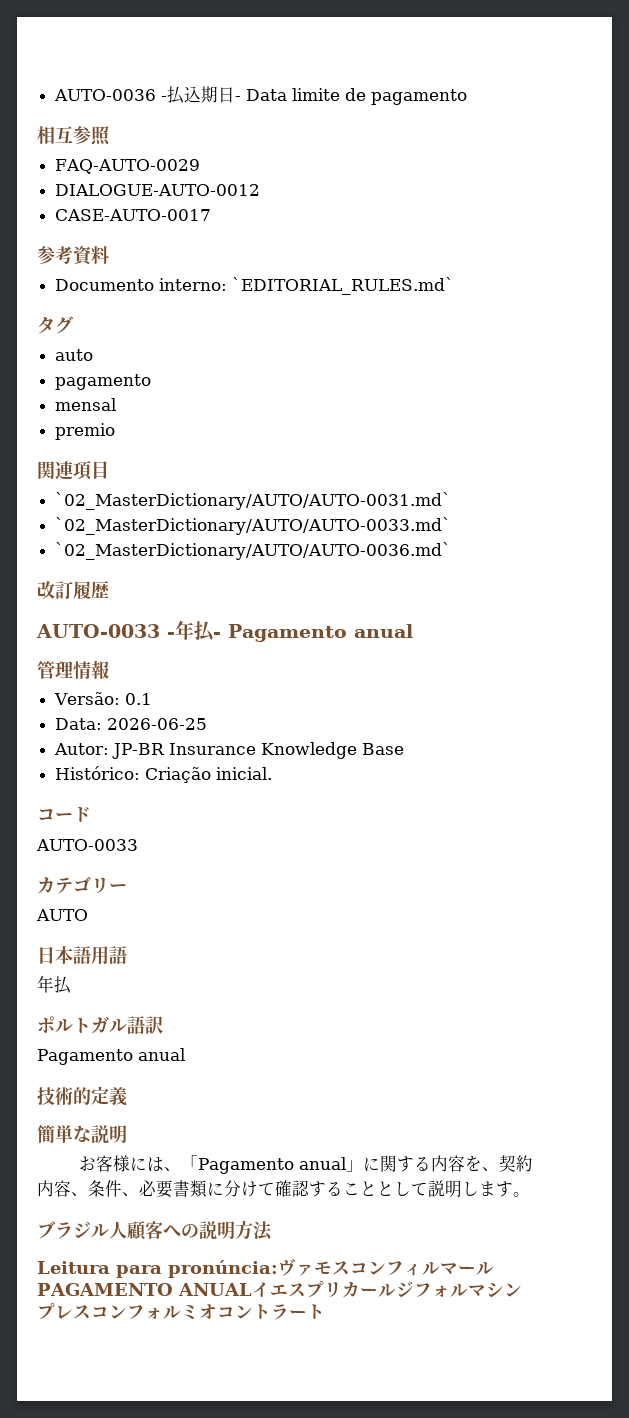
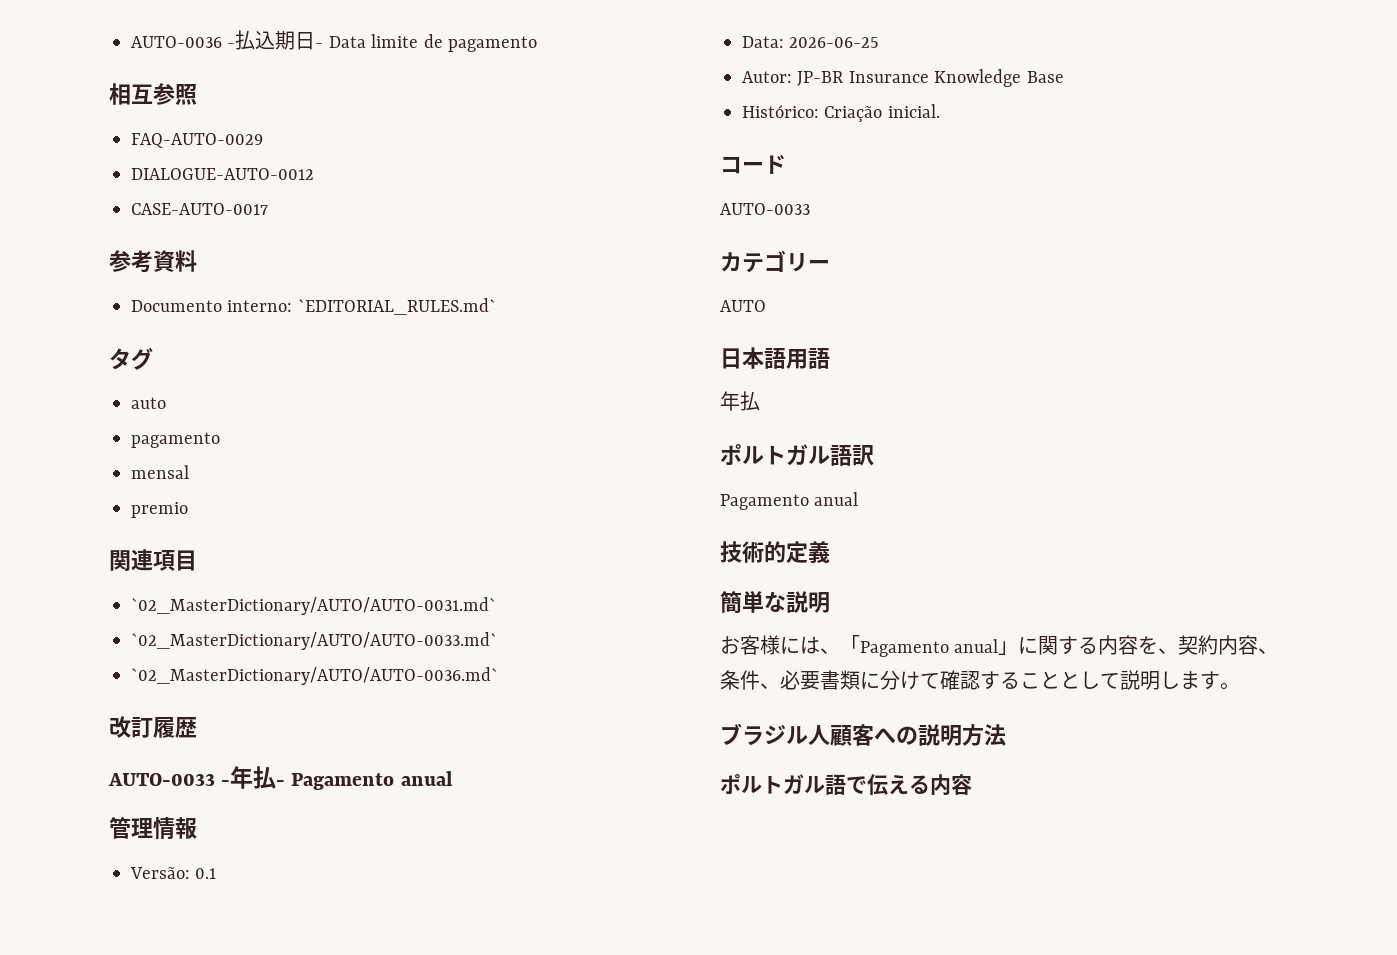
- Leitura para pronúncia:ヴァモスコンフィルマールPAGAMENTO ANUALイエスプリカールジフォルマシンプレスコンフォルミオコントラート
+ ポルトガル語で伝える内容

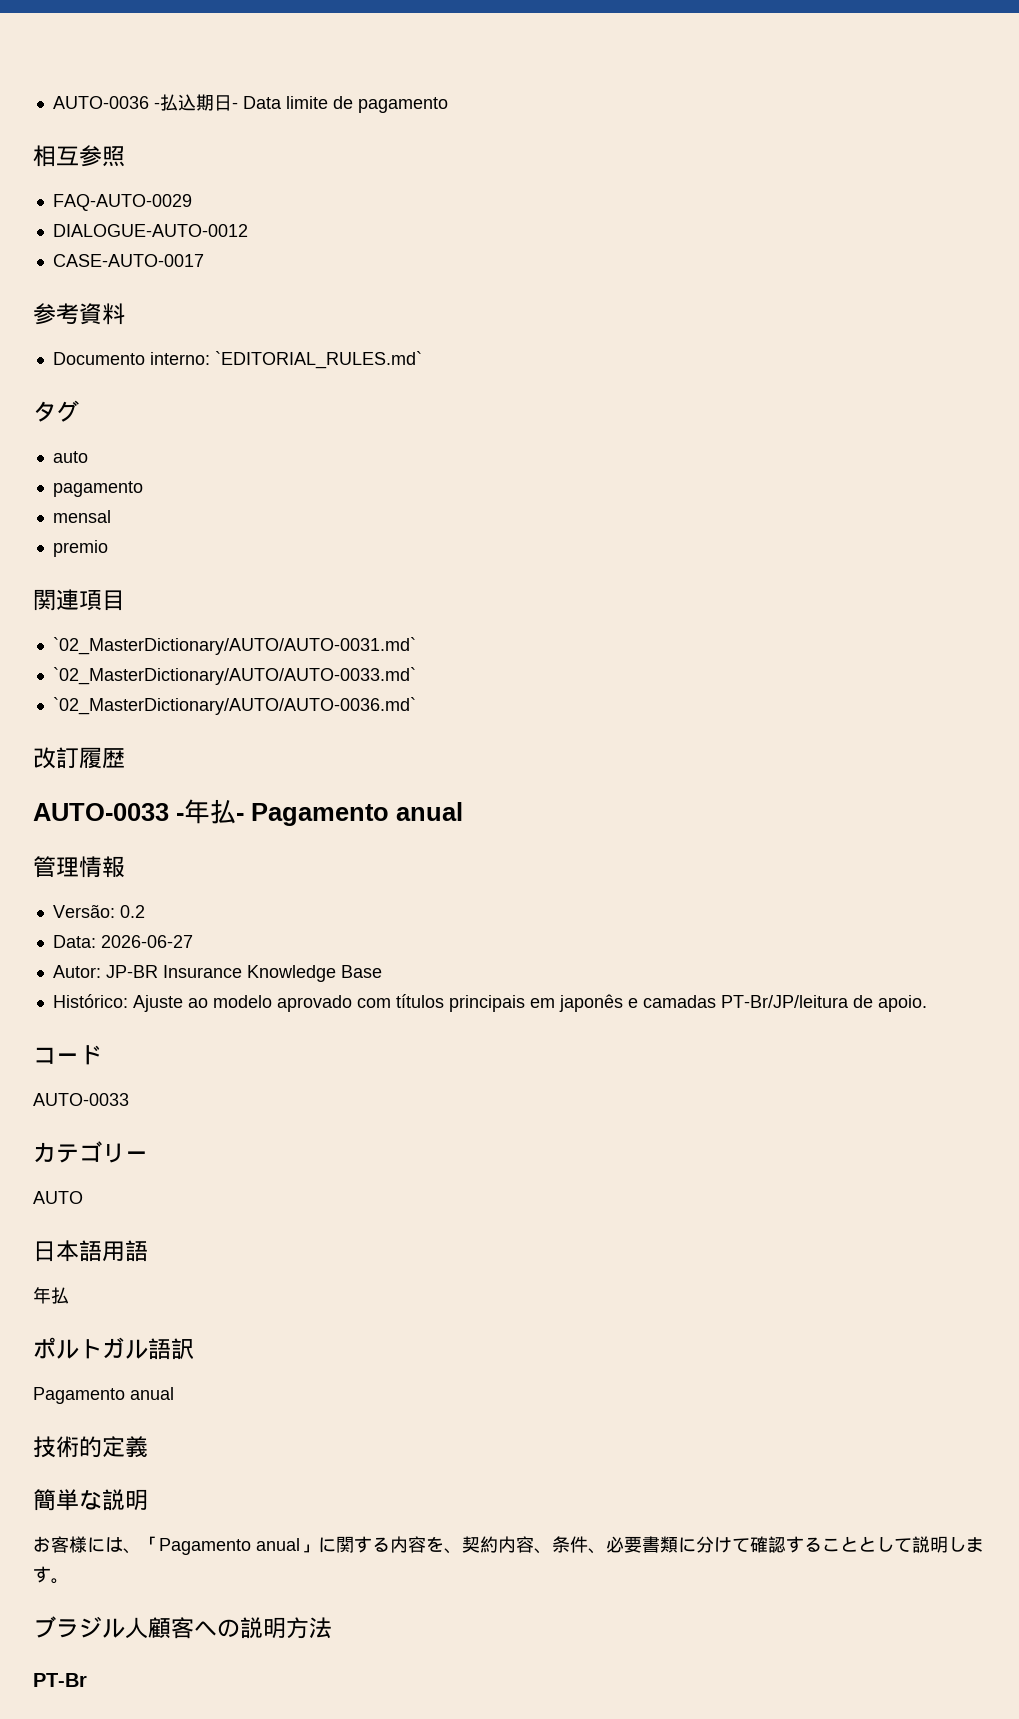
- Versão: 0.1
+ Versão: 0.2
- Data: 2026-06-25
+ Data: 2026-06-27
- Histórico: Criação inicial.
+ Histórico: Ajuste ao modelo aprovado com títulos principais em japonês e camadas PT-Br/JP/leitura de apoio.
- ポルトガル語で伝える内容
+ PT-Br

